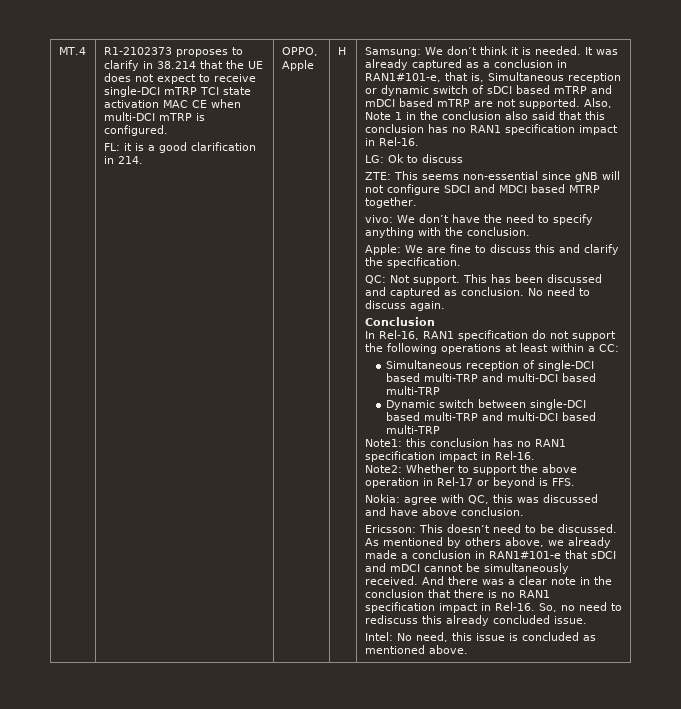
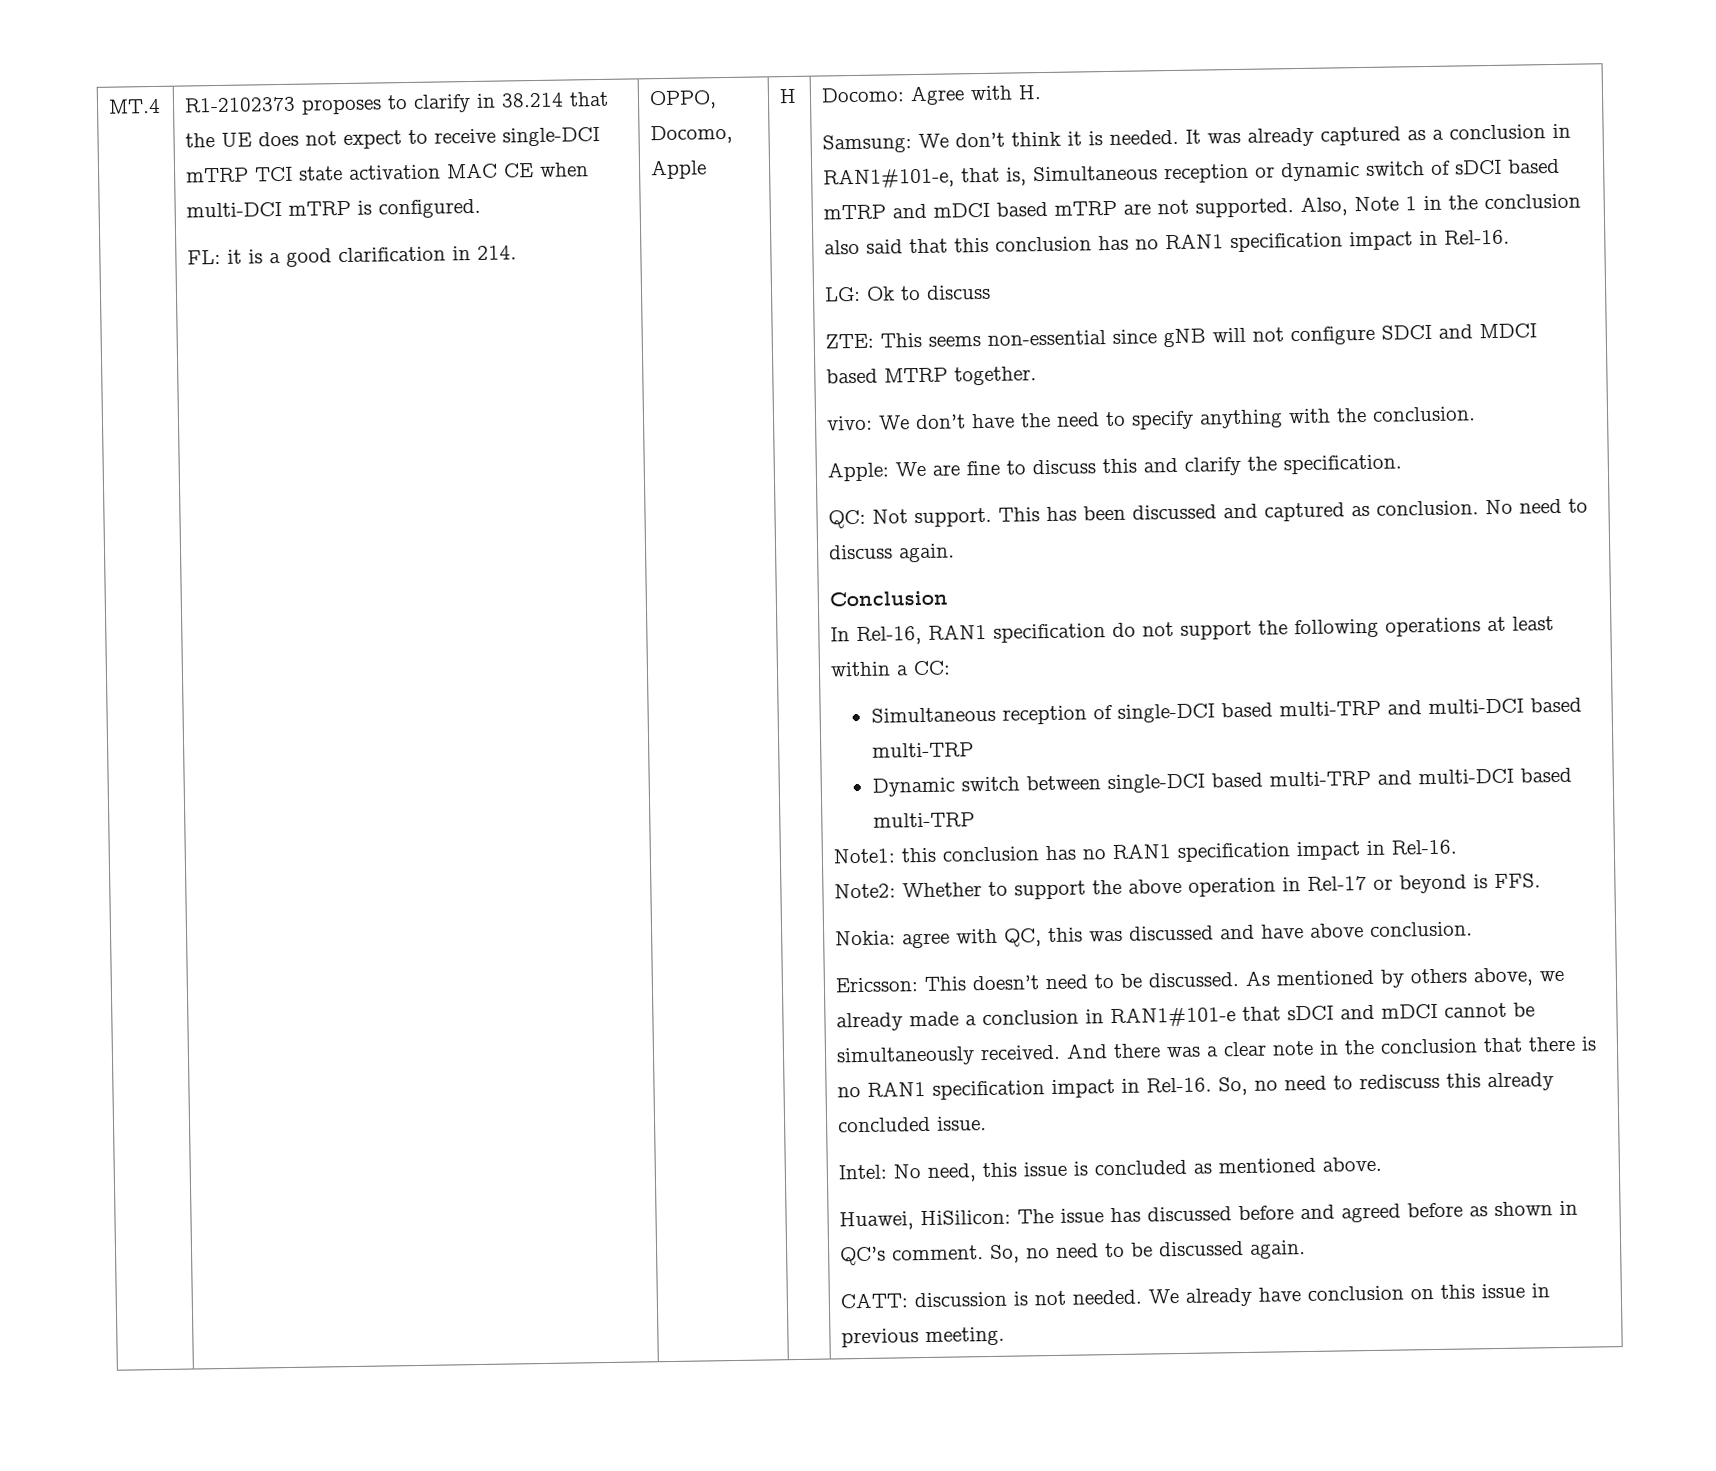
- OPPO, Apple
+ OPPO, Docomo, Apple
+ Docomo: Agree with H.
+ Huawei, HiSilicon: The issue has discussed before and agreed before as shown in QC’s comment. So, no need to be discussed again.
+ CATT: discussion is not needed. We already have conclusion on this issue in previous meeting.

